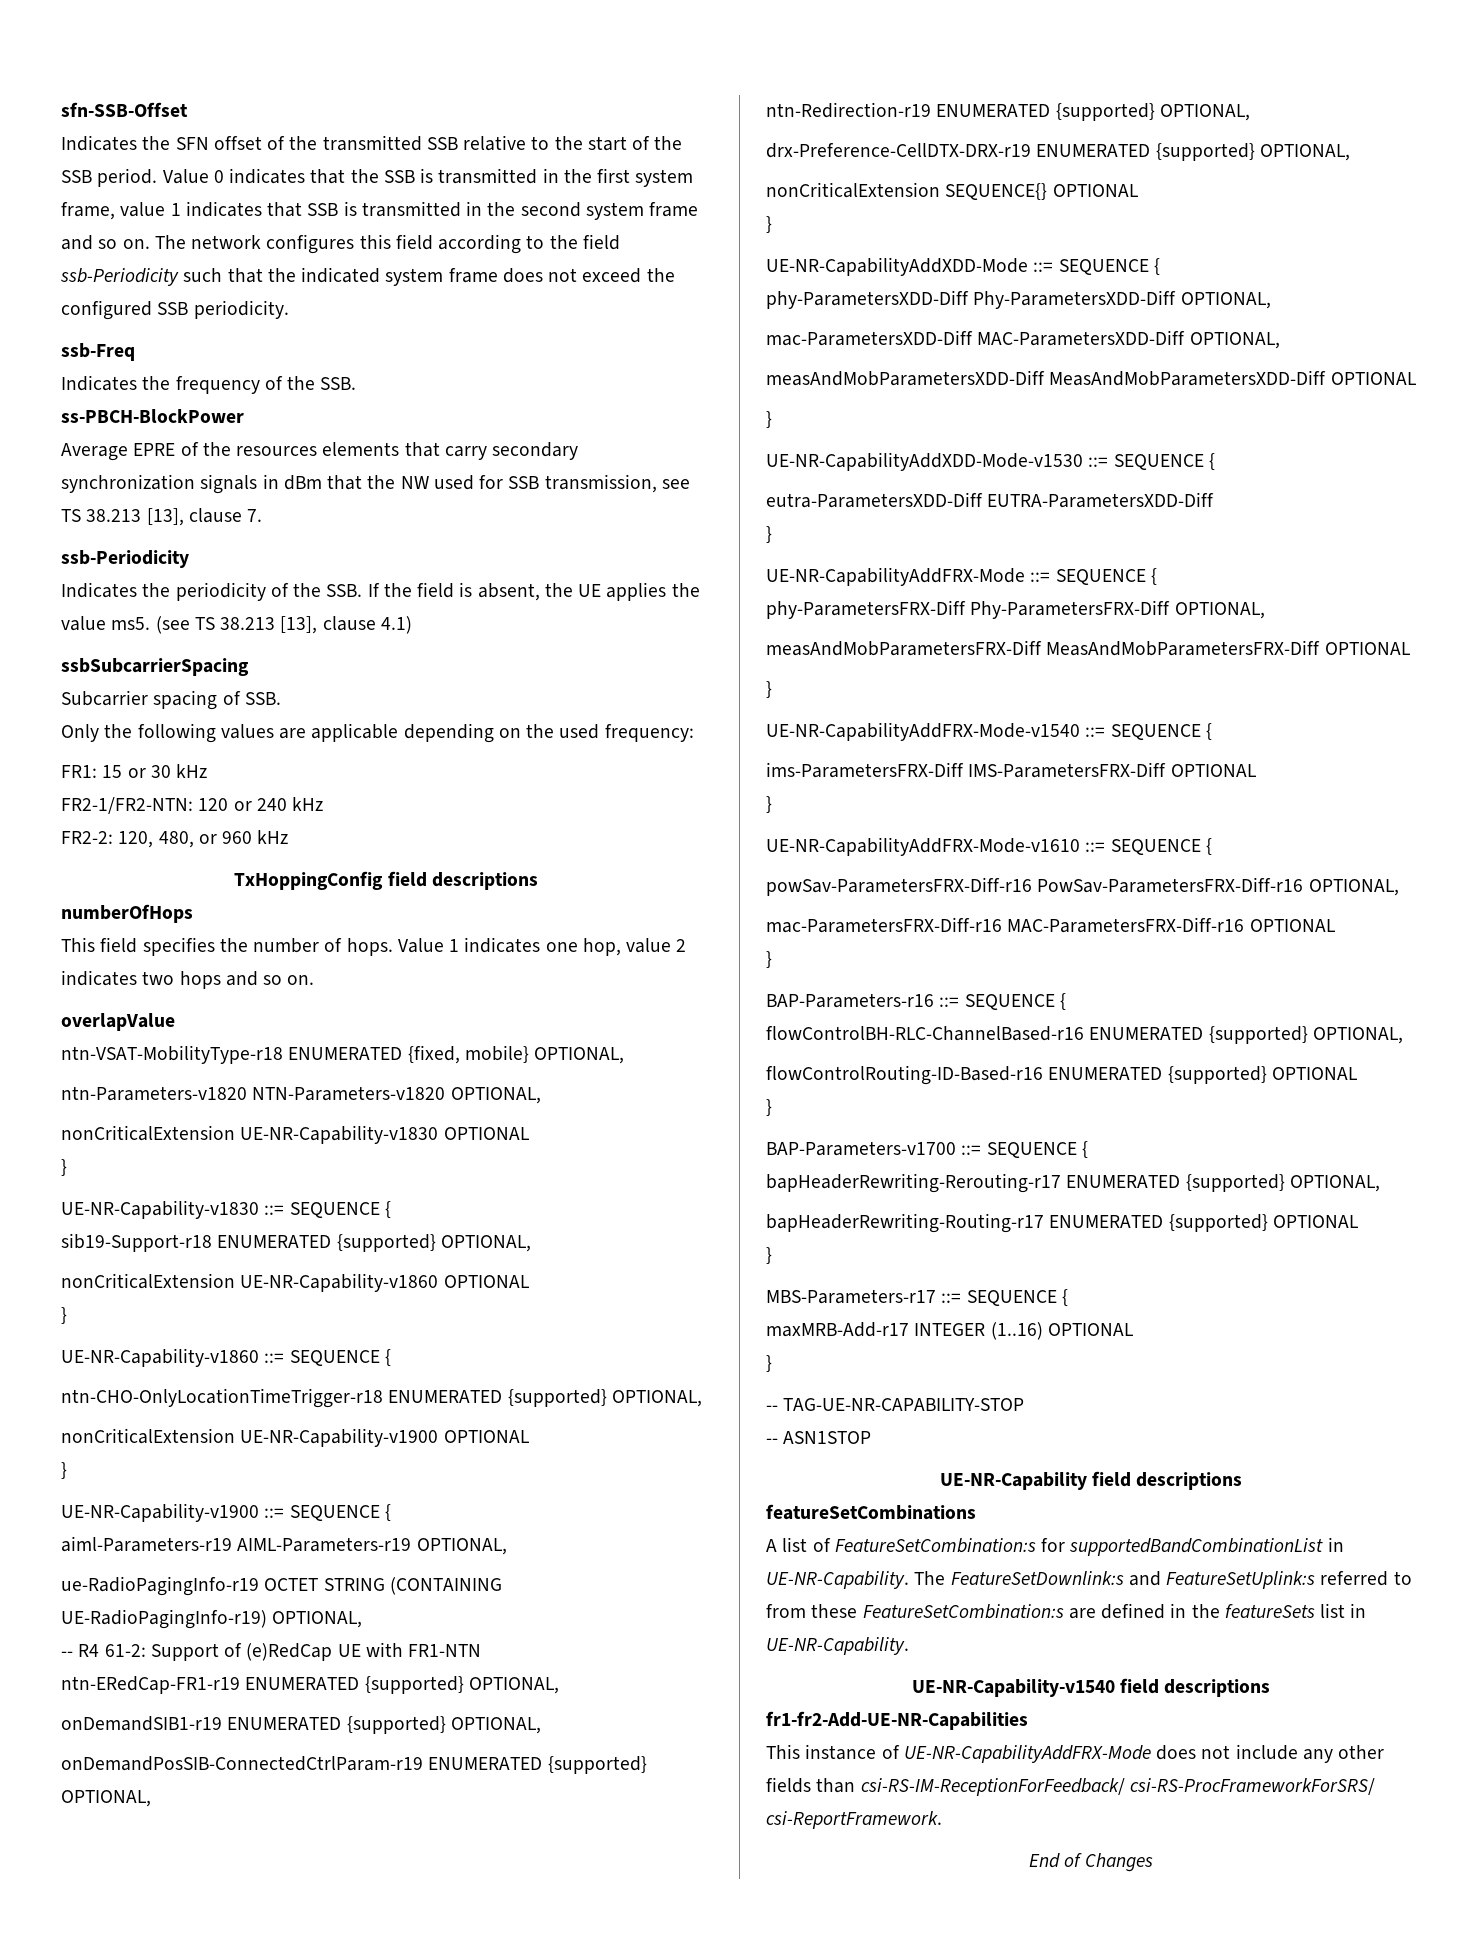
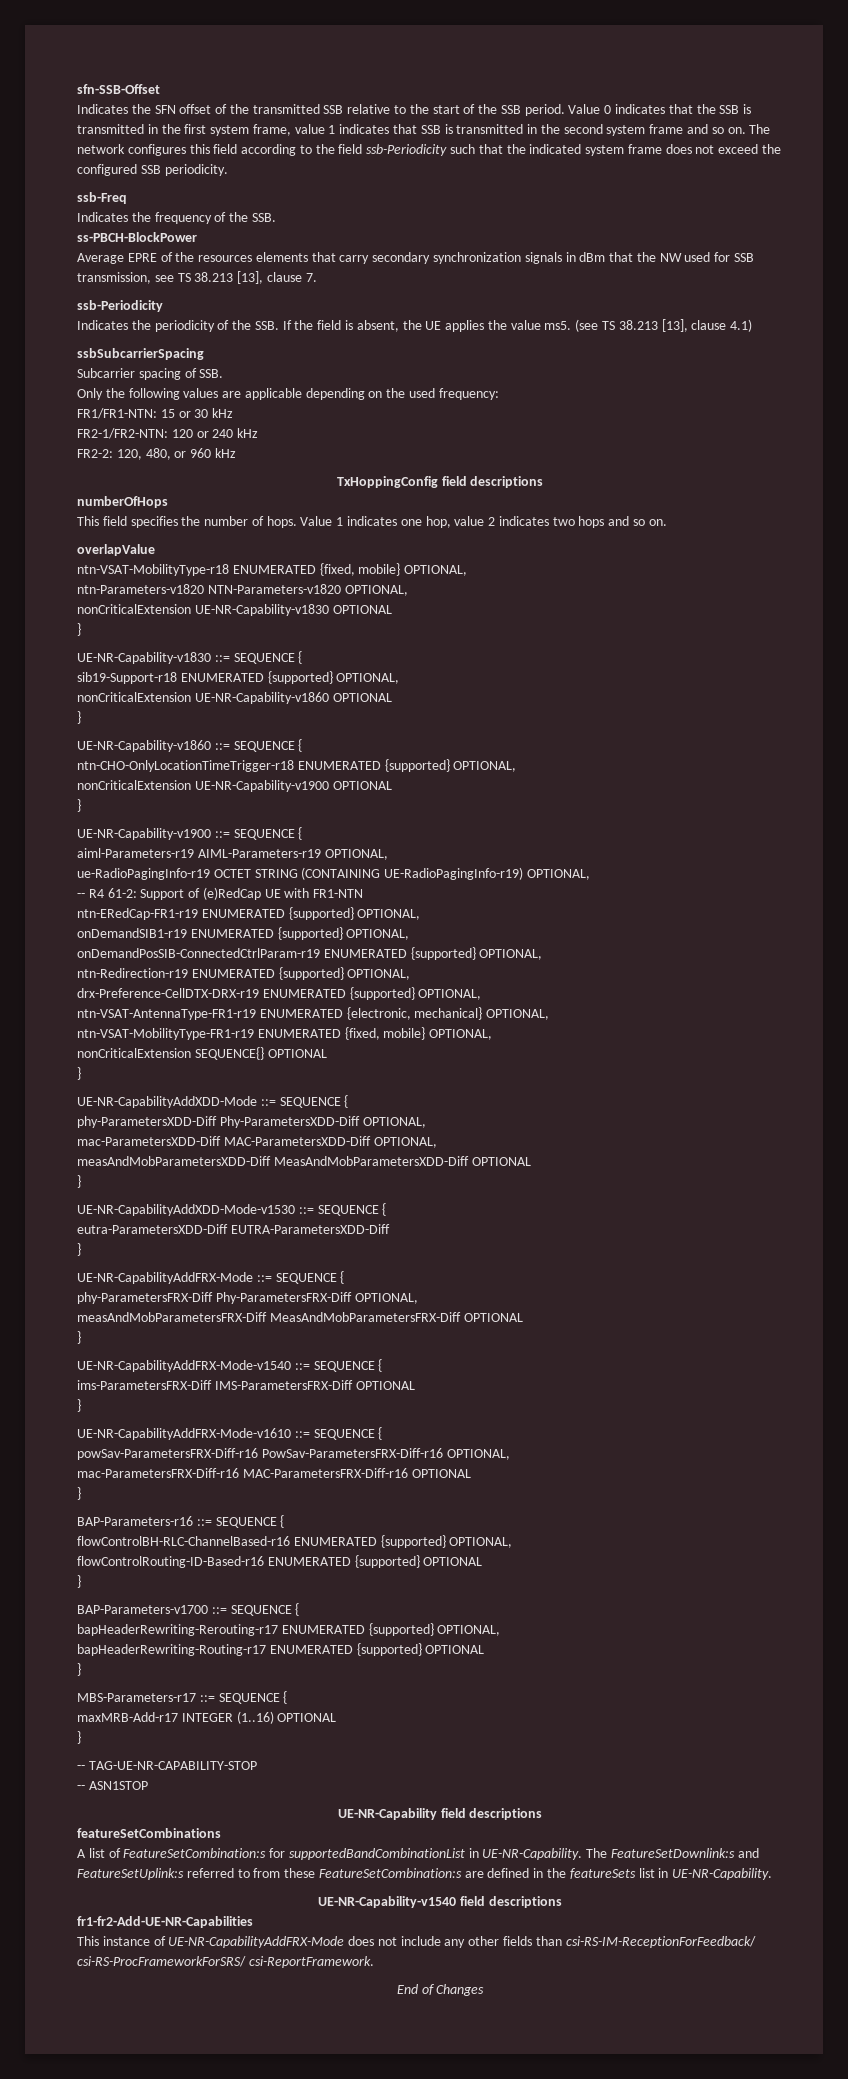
- FR1: 15 or 30 kHz
+ FR1/FR1-NTN: 15 or 30 kHz
+ ntn-VSAT-AntennaType-FR1-r19 ENUMERATED {electronic, mechanical} OPTIONAL,
+ ntn-VSAT-MobilityType-FR1-r19 ENUMERATED {fixed, mobile} OPTIONAL,

